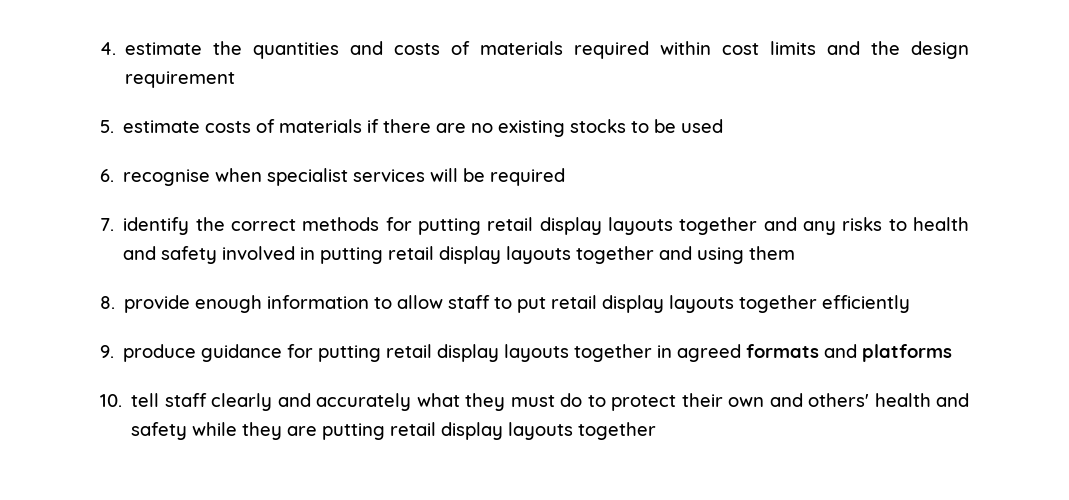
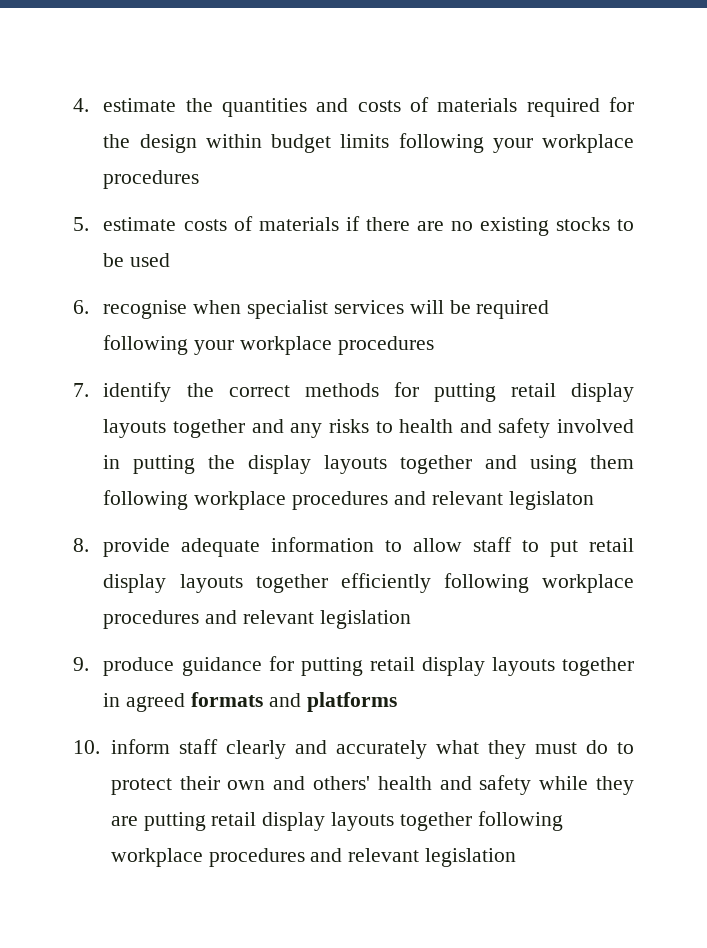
- 4. estimate the quantities and costs of materials required within cost limits and the design requirement
+ 4. estimate the quantities and costs of materials required for the design within budget limits following your workplace procedures
- 6. recognise when specialist services will be required
+ 6. recognise when specialist services will be required following your workplace procedures
- 7. identify the correct methods for putting retail display layouts together and any risks to health and safety involved in putting retail display layouts together and using them
+ 7. identify the correct methods for putting retail display layouts together and any risks to health and safety involved in putting the display layouts together and using them following workplace procedures and relevant legislaton
- 8. provide enough information to allow staff to put retail display layouts together efficiently
+ 8. provide adequate information to allow staff to put retail display layouts together efficiently following workplace procedures and relevant legislation
- 10. tell staff clearly and accurately what they must do to protect their own and others' health and safety while they are putting retail display layouts together
+ 10. inform staff clearly and accurately what they must do to protect their own and others' health and safety while they are putting retail display layouts together following workplace procedures and relevant legislation

